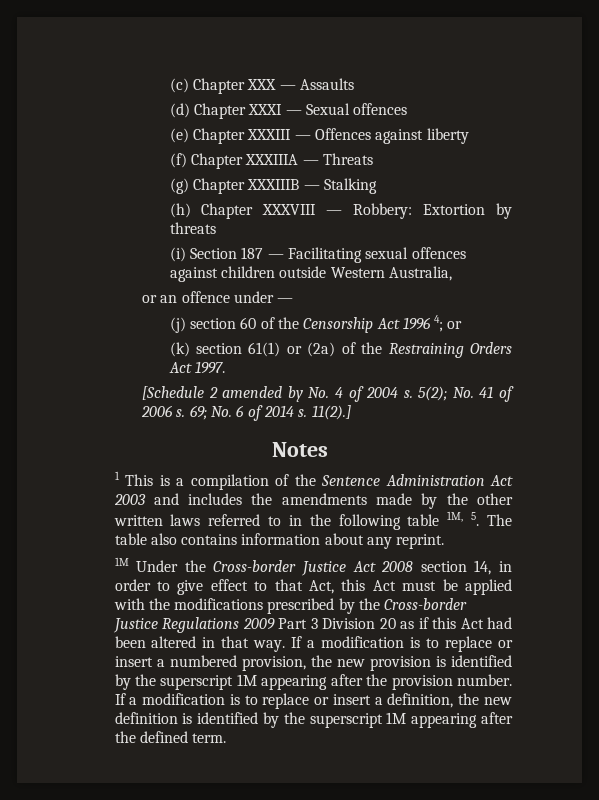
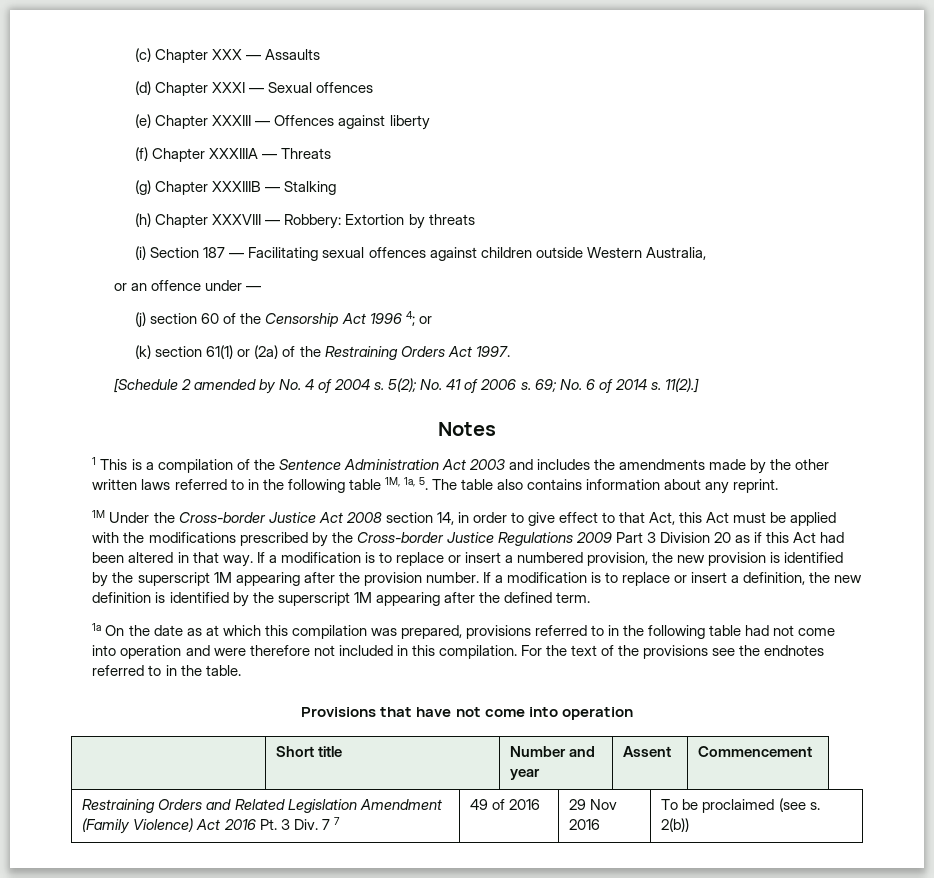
- 1 This is a compilation of the Sentence Administration Act 2003 and includes the amendments made by the other written laws referred to in the following table 1M, 5. The table also contains information about any reprint.
+ 1 This is a compilation of the Sentence Administration Act 2003 and includes the amendments made by the other written laws referred to in the following table 1M, 1a, 5. The table also contains information about any reprint.
+ 1a On the date as at which this compilation was prepared, provisions referred to in the following table had not come into operation and were therefore not included in this compilation. For the text of the provisions see the endnotes referred to in the table.
+ Provisions that have not come into operation
+ | Short title | Number and year | Assent | Commencement
+ Restraining Orders and Related Legislation Amendment (Family Violence) Act 2016 Pt. 3 Div. 7 7 | 49 of 2016 | 29 Nov 2016 | To be proclaimed (see s. 2(b))

